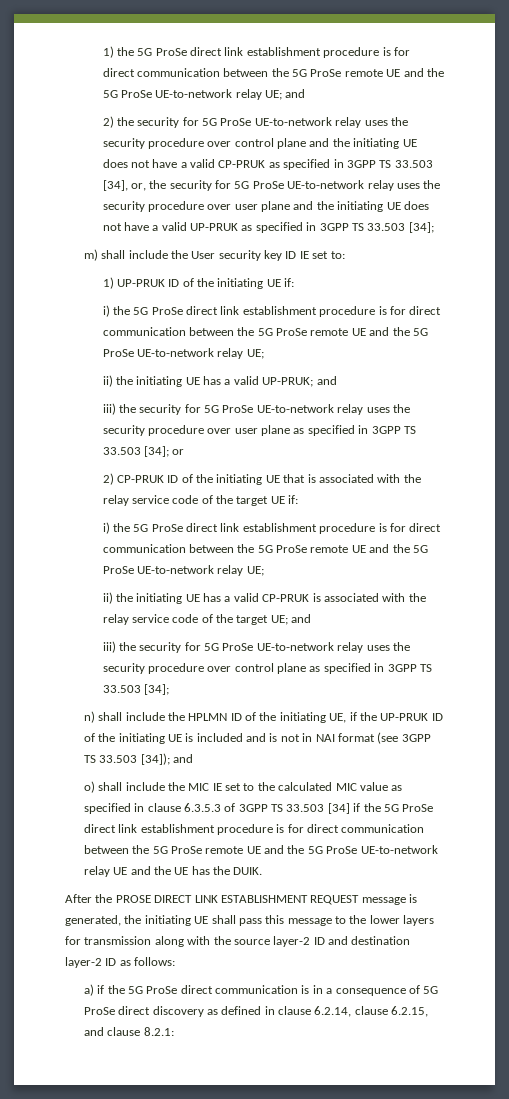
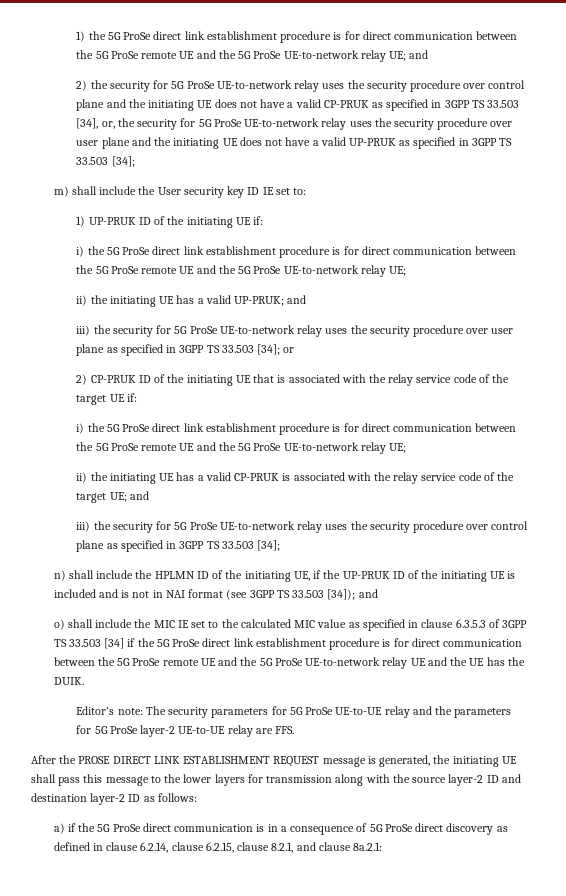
+ Editor’s note: The security parameters for 5G ProSe UE-to-UE relay and the parameters for 5G ProSe layer-2 UE-to-UE relay are FFS.
- a) if the 5G ProSe direct communication is in a consequence of 5G ProSe direct discovery as defined in clause 6.2.14, clause 6.2.15, and clause 8.2.1:
+ a) if the 5G ProSe direct communication is in a consequence of 5G ProSe direct discovery as defined in clause 6.2.14, clause 6.2.15, clause 8.2.1, and clause 8a.2.1:

